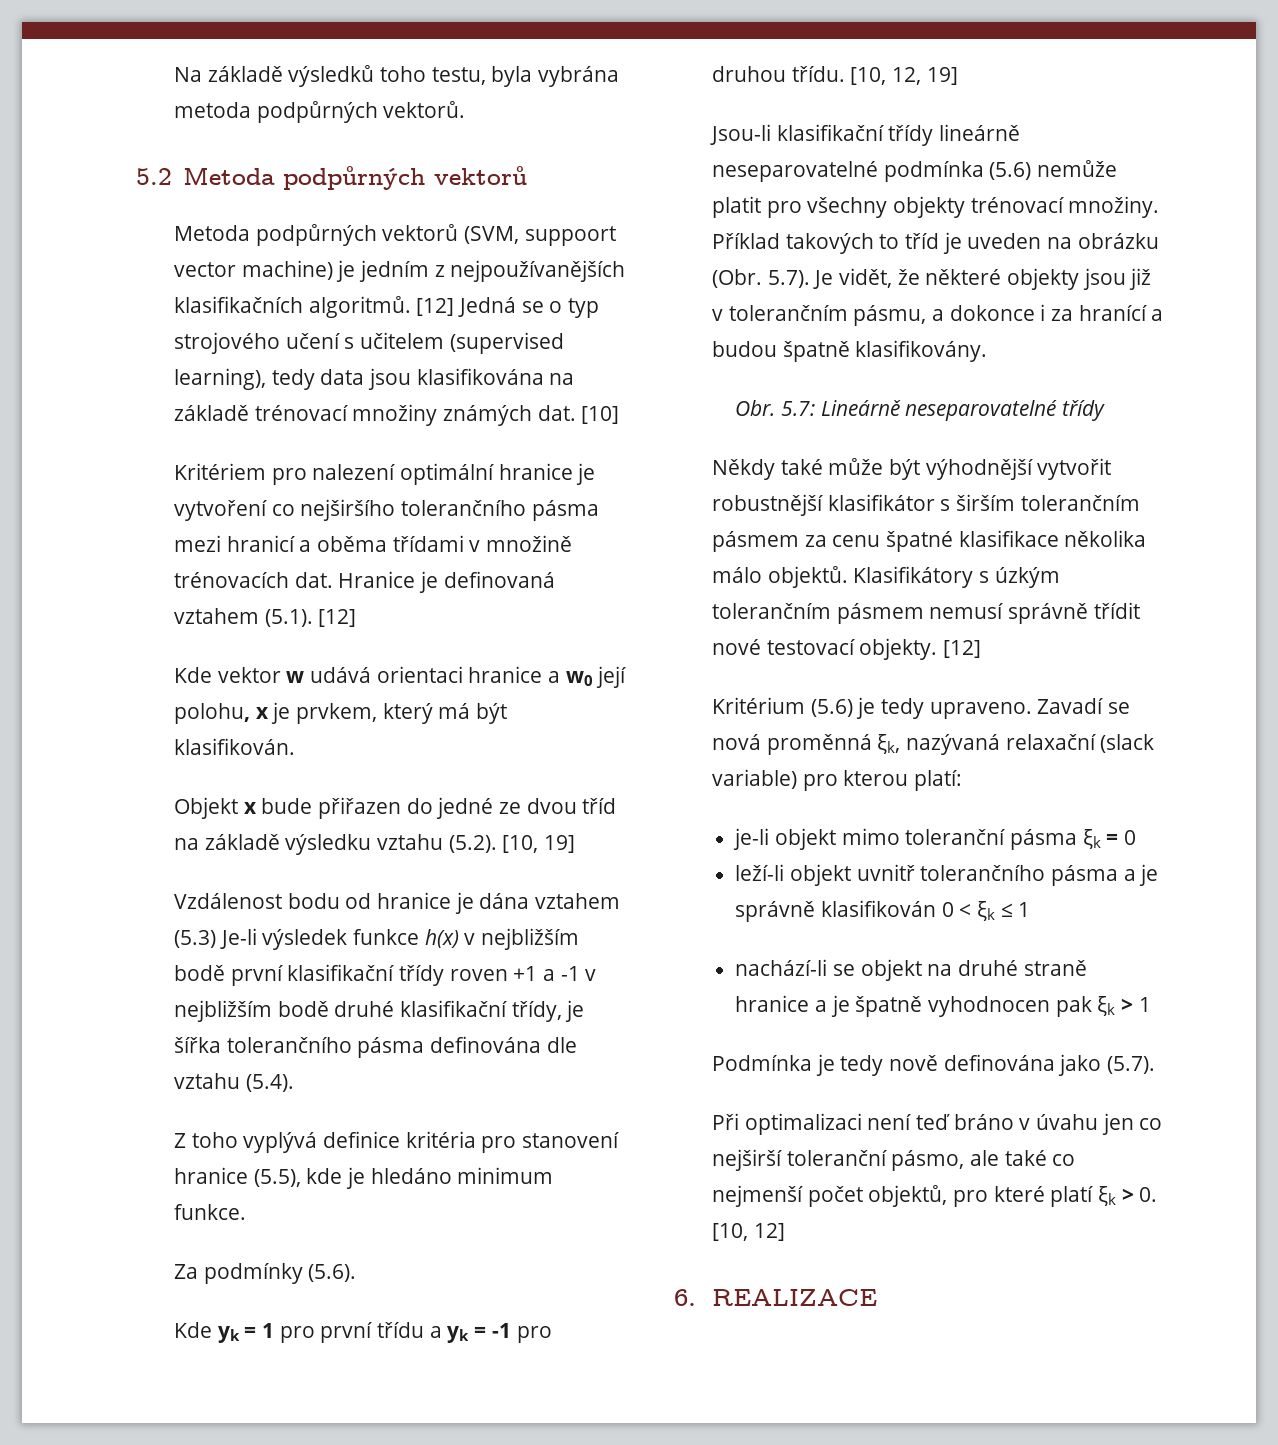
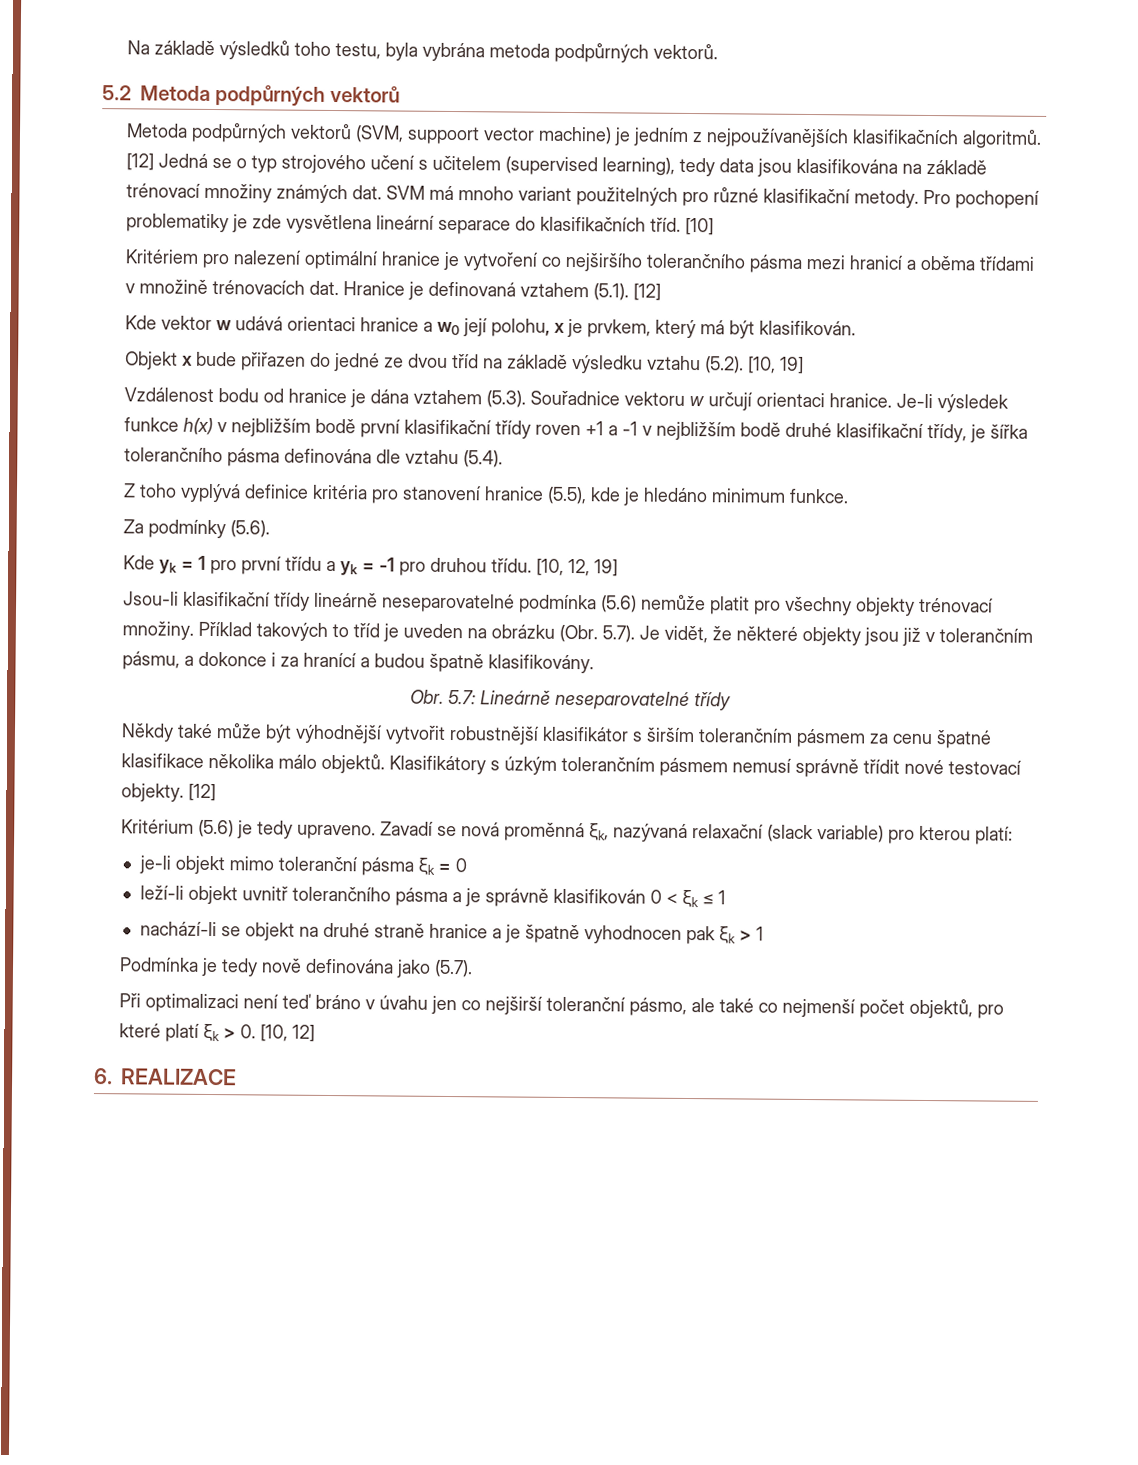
+ SVM má mnoho variant použitelných pro různé klasifikační metody. Pro pochopení problematiky je zde vysvětlena lineární separace do klasifikačních tříd.
- Vzdálenost bodu od hranice je dána vztahem (5.3) Je-li výsledek funkce h(x) v nejbližším bodě první klasifikační třídy roven +1 a -1 v nejbližším bodě druhé klasifikační třídy, je šířka tolerančního pásma definována dle vztahu (5.4).
+ Vzdálenost bodu od hranice je dána vztahem (5.3). Souřadnice vektoru w určují orientaci hranice. Je-li výsledek funkce h(x) v nejbližším bodě první klasifikační třídy roven +1 a -1 v nejbližším bodě druhé klasifikační třídy, je šířka tolerančního pásma definována dle vztahu (5.4).

